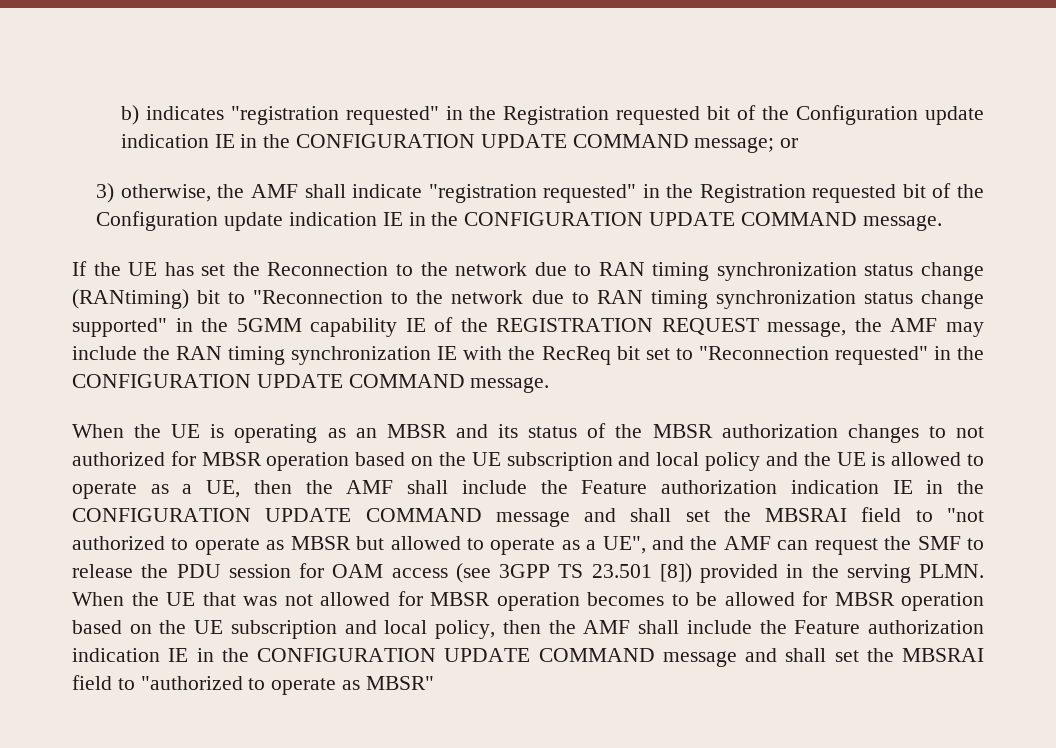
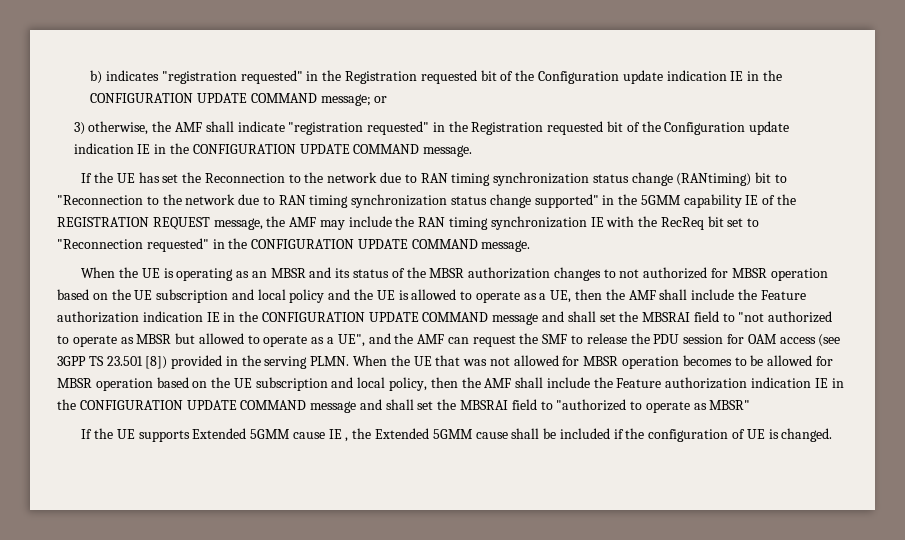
+ If the UE supports Extended 5GMM cause IE , the Extended 5GMM cause shall be included if the configuration of UE is changed.

